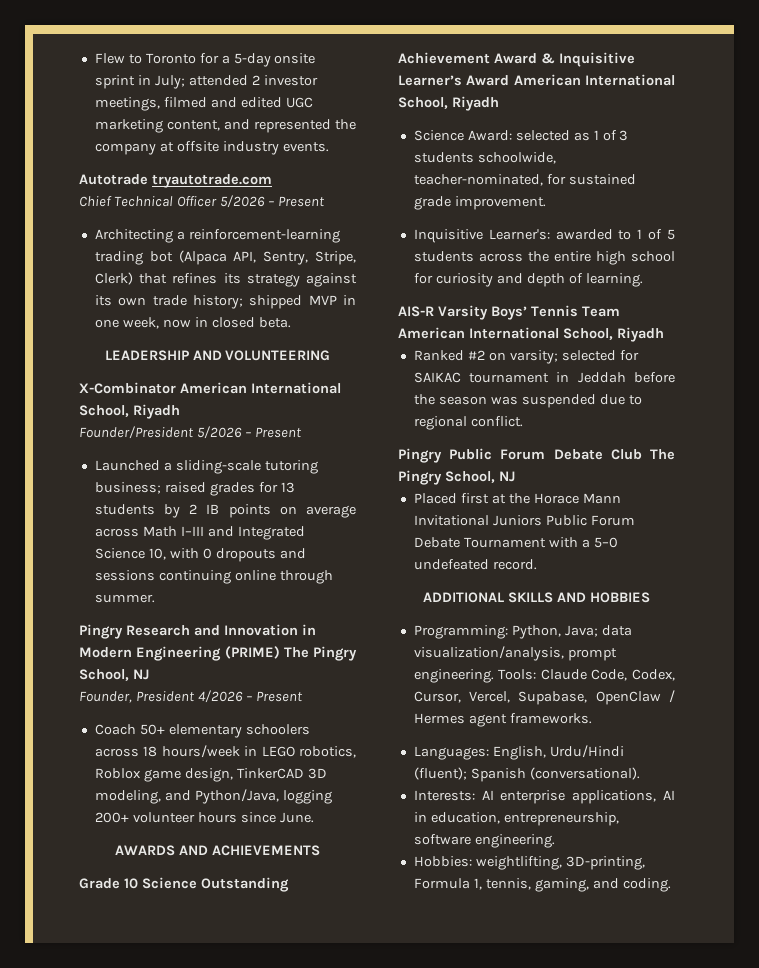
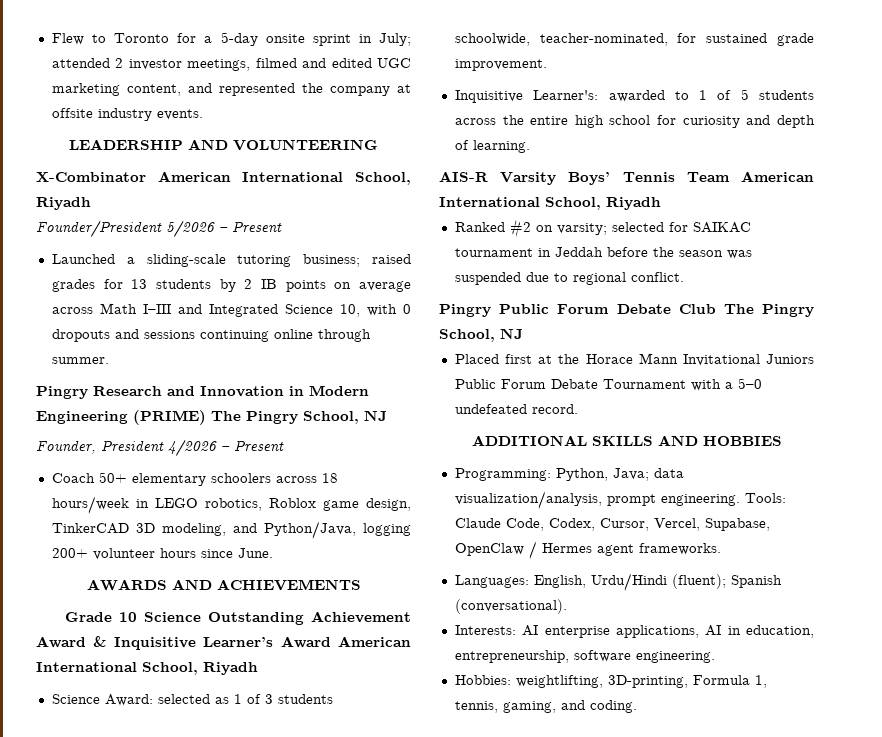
- Autotrade tryautotrade.com
- Chief Technical Officer 5/2026 – Present
- Architecting a reinforcement-learning trading bot (Alpaca API, Sentry, Stripe, Clerk) that refines its strategy against its own trade history; shipped MVP in one week, now in closed beta.

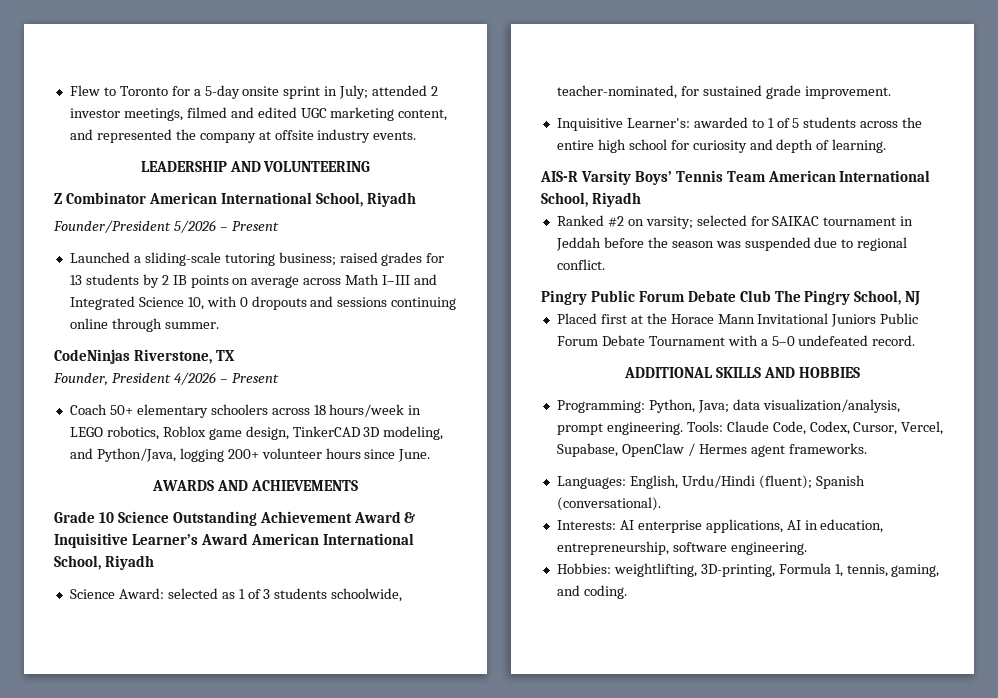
- X-Combinator American International School, Riyadh
+ Z Combinator American International School, Riyadh
- Pingry Research and Innovation in Modern Engineering (PRIME) The Pingry School, NJ
+ CodeNinjas Riverstone, TX

